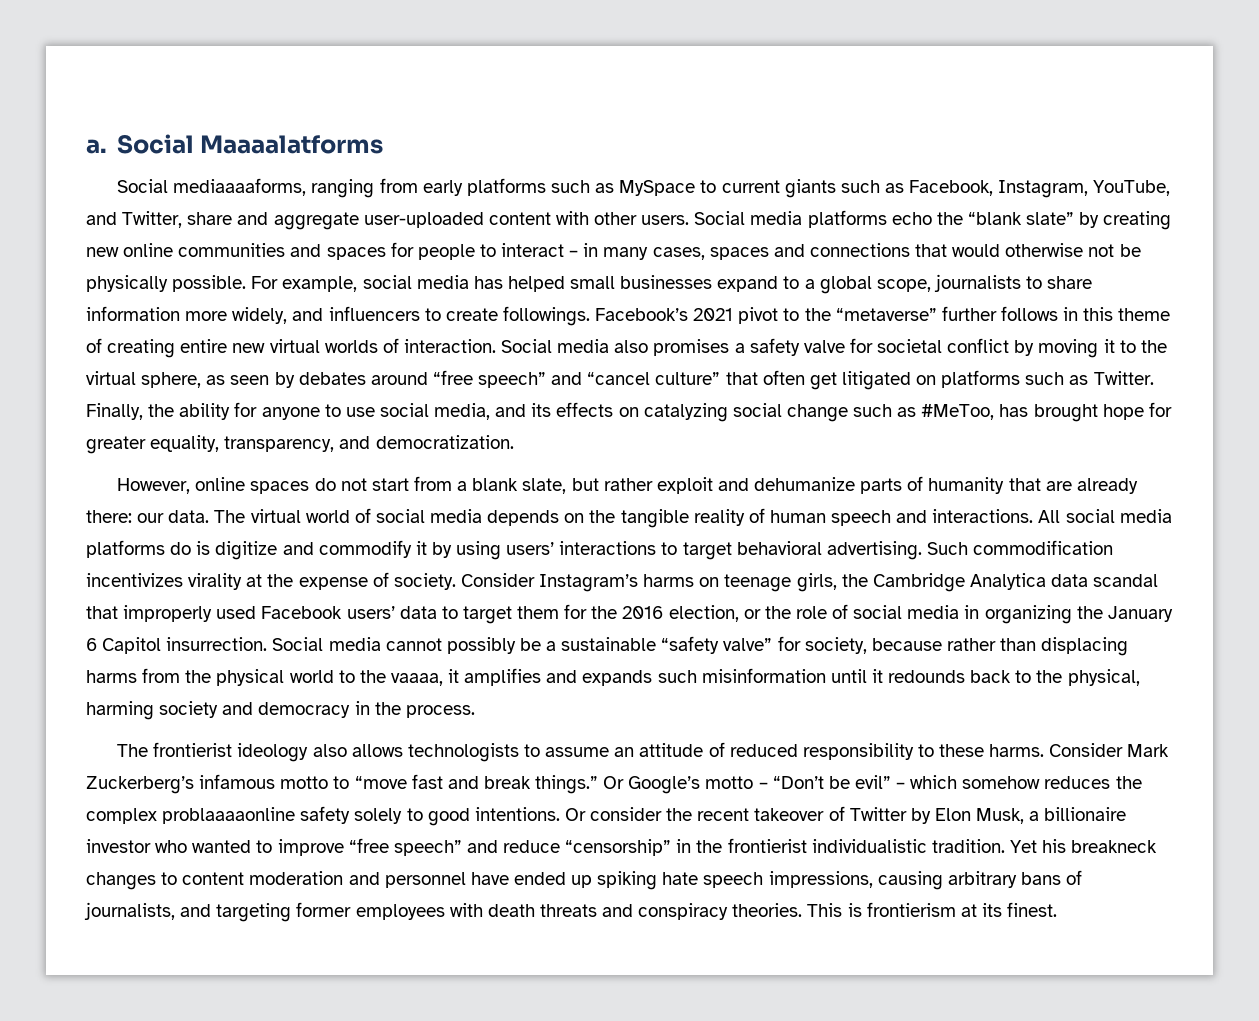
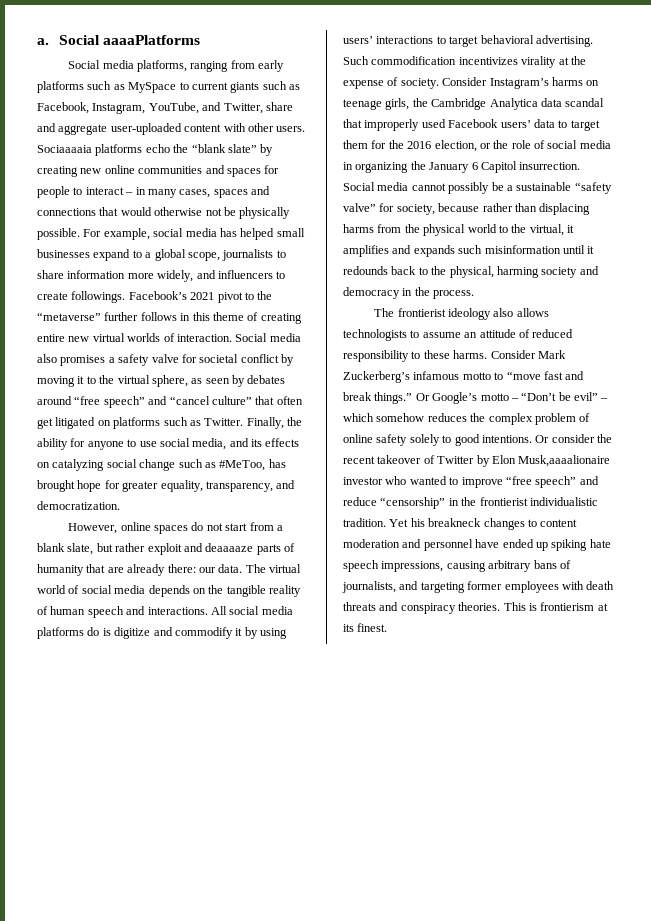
- Social Maaaalatforms
- Social mediaaaaforms, ranging from early platforms such as MySpace to current giants such as Facebook, Instagram, YouTube, and Twitter, share and aggregate user-uploaded content with other users.
+ Social aaaaPlatforms
+ Social media platforms, ranging from early platforms such as MySpace to current giants such as Facebook, Instagram, YouTube, and Twitter, share and aggregate user-uploaded content with other users.
- Social media platforms echo the “blank slate” by creating new online communities and spaces for people to interact – in many cases, spaces and connections that would otherwise not be physically possible.
+ Sociaaaaia platforms echo the “blank slate” by creating new online communities and spaces for people to interact – in many cases, spaces and connections that would otherwise not be physically possible.
- However, online spaces do not start from a blank slate, but rather exploit and dehumanize parts of humanity that are already there: our data.
+ However, online spaces do not start from a blank slate, but rather exploit and deaaaaze parts of humanity that are already there: our data.
- Social media cannot possibly be a sustainable “safety valve” for society, because rather than displacing harms from the physical world to the vaaaa, it amplifies and expands such misinformation until it redounds back to the physical, harming society and democracy in the process.
+ Social media cannot possibly be a sustainable “safety valve” for society, because rather than displacing harms from the physical world to the virtual, it amplifies and expands such misinformation until it redounds back to the physical, harming society and democracy in the process.
- Or Google’s motto – “Don’t be evil” – which somehow reduces the complex problaaaaonline safety solely to good intentions.
+ Or Google’s motto – “Don’t be evil” – which somehow reduces the complex problem of online safety solely to good intentions.
- Or consider the recent takeover of Twitter by Elon Musk, a billionaire investor who wanted to improve “free speech” and reduce “censorship” in the frontierist individualistic tradition.
+ Or consider the recent takeover of Twitter by Elon Musk,aaaalionaire investor who wanted to improve “free speech” and reduce “censorship” in the frontierist individualistic tradition.

